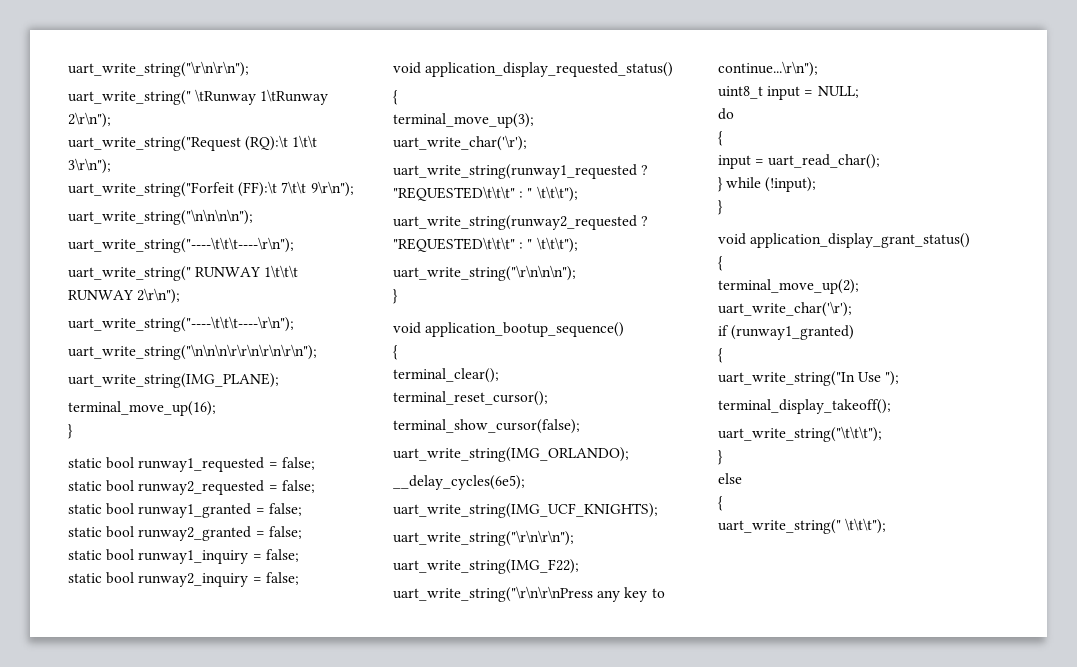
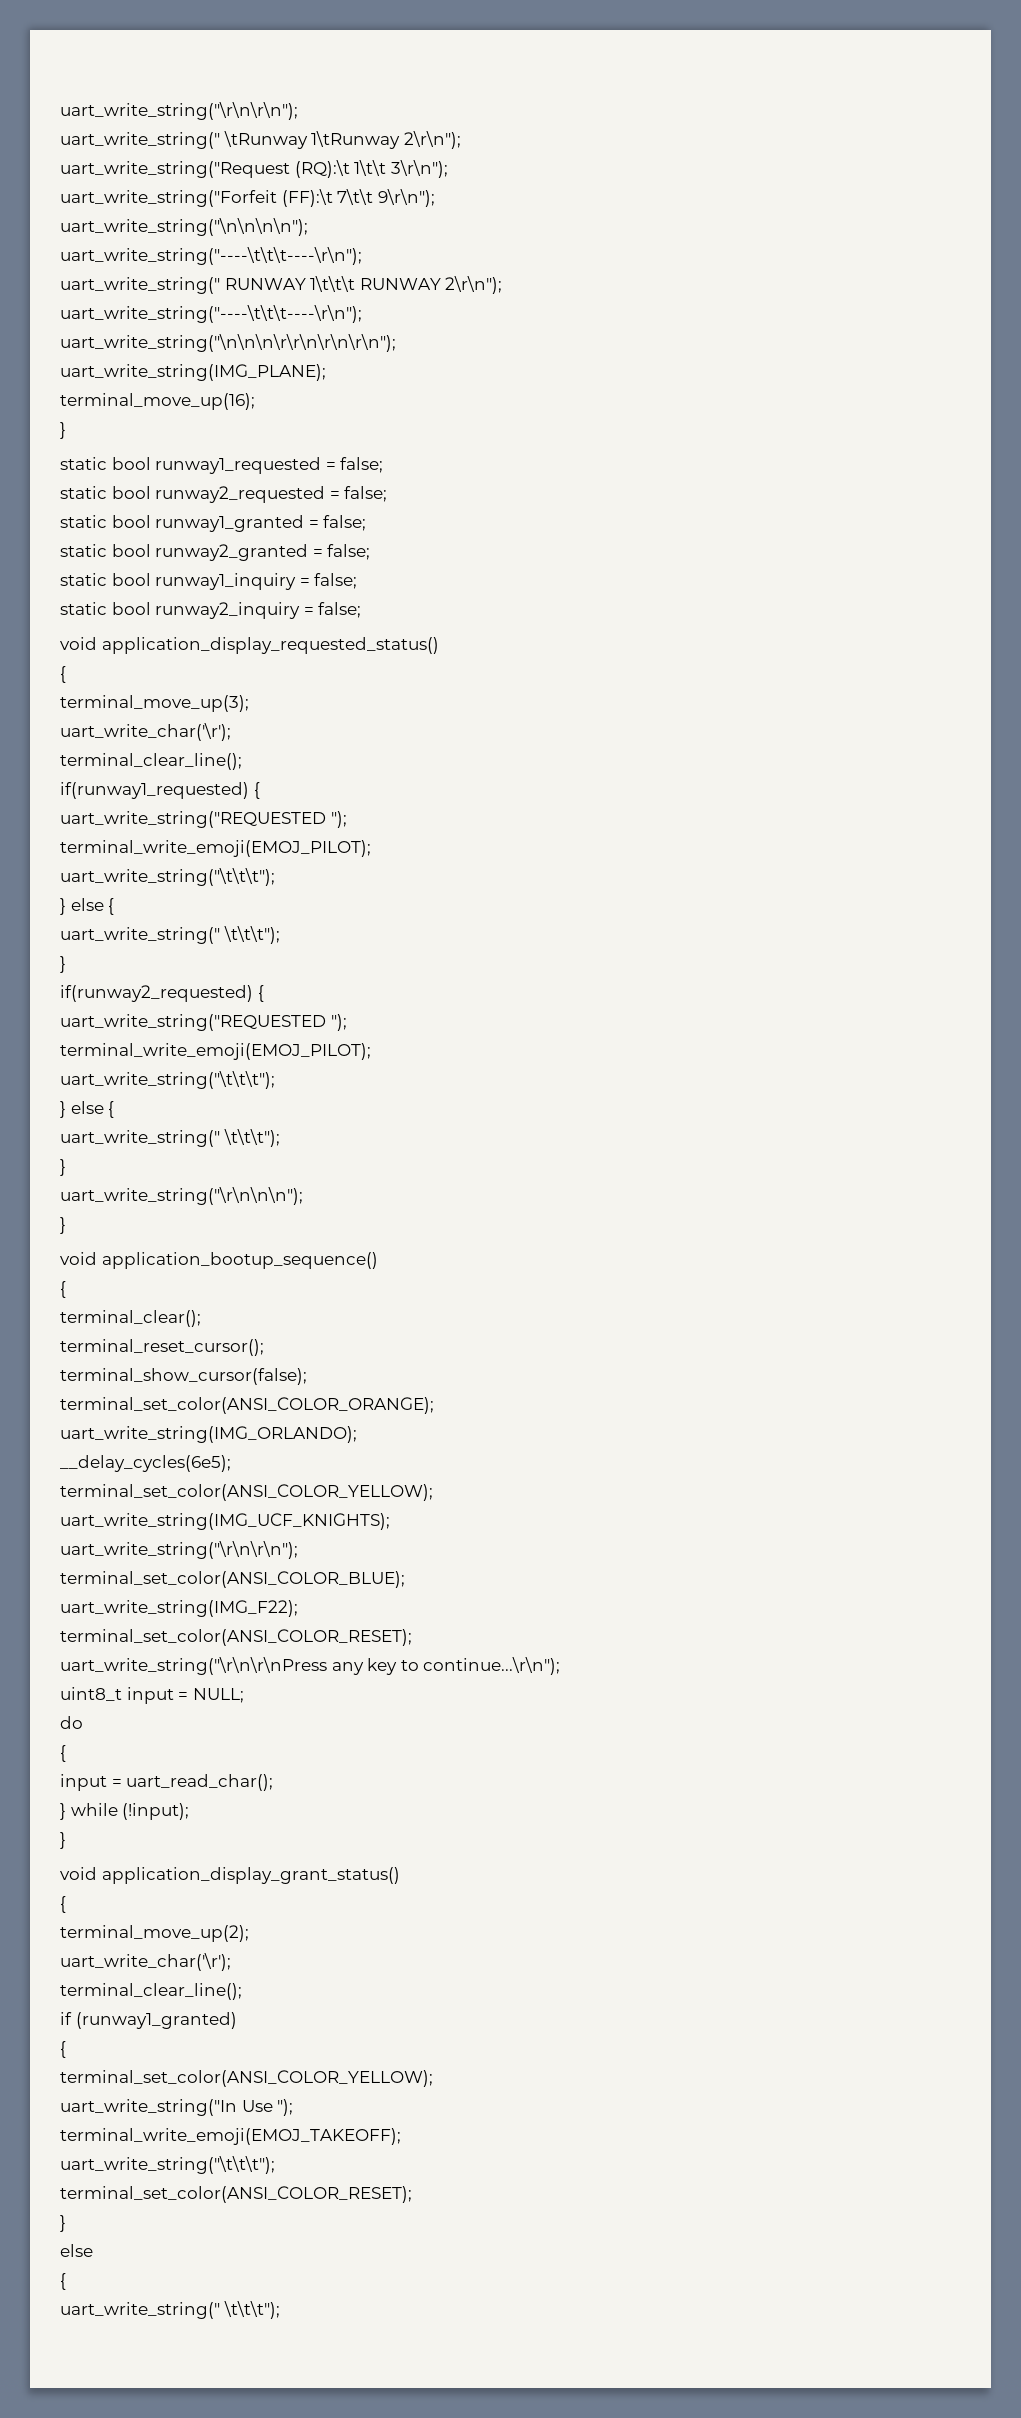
  terminal_move_up(3);
  uart_write_char('\r');
- uart_write_string(runway1_requested ? "REQUESTED\t\t\t" : " \t\t\t");
- uart_write_string(runway2_requested ? "REQUESTED\t\t\t" : " \t\t\t");
+ terminal_clear_line();
+ if(runway1_requested) {
+ uart_write_string("REQUESTED ");
+ terminal_write_emoji(EMOJ_PILOT);
+ uart_write_string("\t\t\t");
+ } else {
+ uart_write_string(" \t\t\t");
+ }
+ if(runway2_requested) {
+ uart_write_string("REQUESTED ");
+ terminal_write_emoji(EMOJ_PILOT);
+ uart_write_string("\t\t\t");
+ } else {
+ uart_write_string(" \t\t\t");
+ }
+ terminal_set_color(ANSI_COLOR_ORANGE);
  __delay_cycles(6e5);
+ terminal_set_color(ANSI_COLOR_YELLOW);
+ terminal_set_color(ANSI_COLOR_BLUE);
  uart_write_string(IMG_F22);
+ terminal_set_color(ANSI_COLOR_RESET);
  terminal_move_up(2);
  uart_write_char('\r');
+ terminal_clear_line();
  if (runway1_granted)
  {
+ terminal_set_color(ANSI_COLOR_YELLOW);
- terminal_display_takeoff();
+ terminal_write_emoji(EMOJ_TAKEOFF);
  uart_write_string("\t\t\t");
+ terminal_set_color(ANSI_COLOR_RESET);

